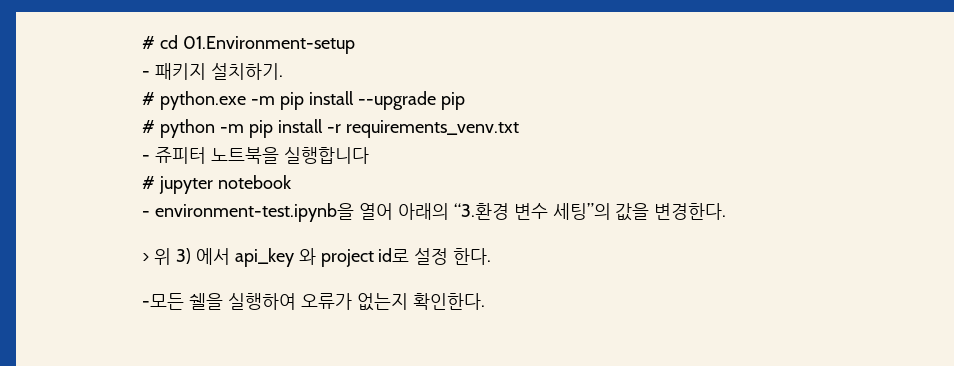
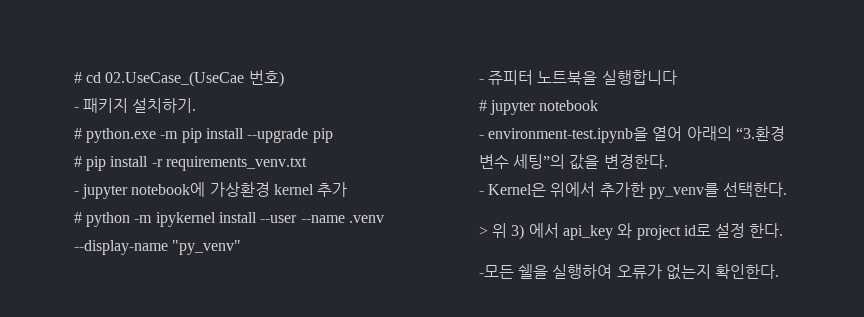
- # cd 01.Environment-setup
+ # cd 02.UseCase_(UseCae 번호)
- # python -m pip install -r requirements_venv.txt
+ # pip install -r requirements_venv.txt
+ - jupyter notebook에 가상환경 kernel 추가
+ # python -m ipykernel install --user --name .venv --display-name "py_venv"
+ - Kernel은 위에서 추가한 py_venv를 선택한다.

